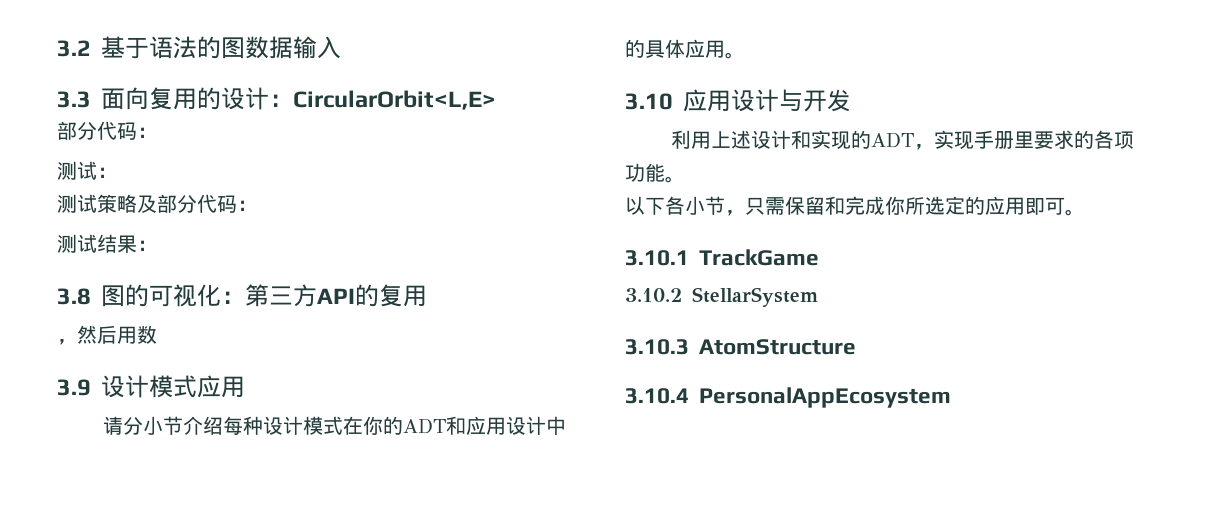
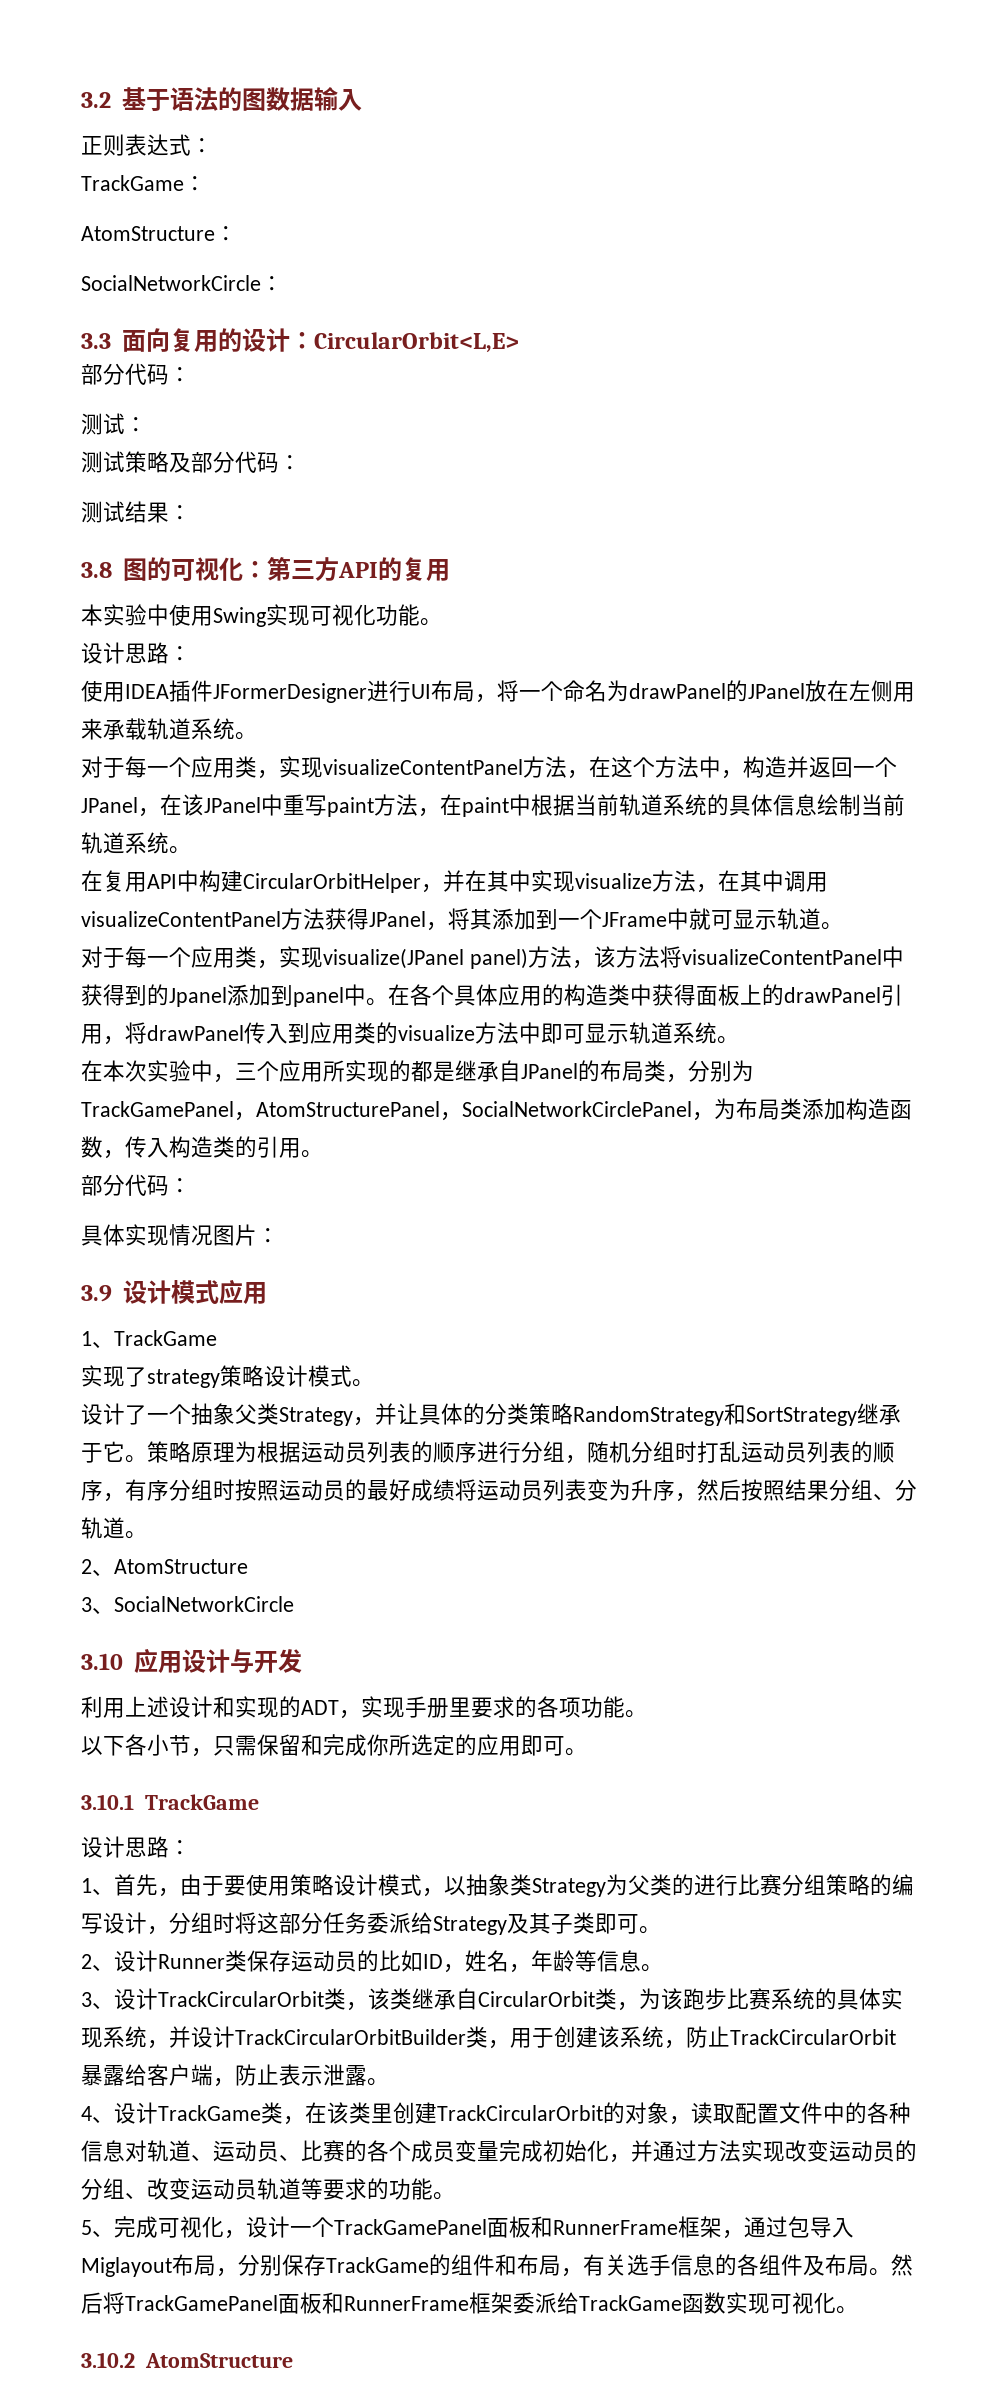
+ 正则表达式：
+ TrackGame：
+ AtomStructure：
+ SocialNetworkCircle：
- ，然后用数
+ 本实验中使用Swing实现可视化功能。
+ 设计思路：
+ 使用IDEA插件JFormerDesigner进行UI布局，将一个命名为drawPanel的JPanel放在左侧用来承载轨道系统。
+ 对于每一个应用类，实现visualizeContentPanel方法，在这个方法中，构造并返回一个JPanel，在该JPanel中重写paint方法，在paint中根据当前轨道系统的具体信息绘制当前轨道系统。
+ 在复用API中构建CircularOrbitHelper，并在其中实现visualize方法，在其中调用visualizeContentPanel方法获得JPanel，将其添加到一个JFrame中就可显示轨道。
+ 对于每一个应用类，实现visualize(JPanel panel)方法，该方法将visualizeContentPanel中获得到的Jpanel添加到panel中。在各个具体应用的构造类中获得面板上的drawPanel引用，将drawPanel传入到应用类的visualize方法中即可显示轨道系统。
+ 在本次实验中，三个应用所实现的都是继承自JPanel的布局类，分别为TrackGamePanel，AtomStructurePanel，SocialNetworkCirclePanel，为布局类添加构造函数，传入构造类的引用。
+ 部分代码：
+ 具体实现情况图片：
  3.9设计模式应用
- 请分小节介绍每种设计模式在你的ADT和应用设计中的具体应用。
+ 1、TrackGame
+ 实现了strategy策略设计模式。
+ 设计了一个抽象父类Strategy，并让具体的分类策略RandomStrategy和SortStrategy继承于它。策略原理为根据运动员列表的顺序进行分组，随机分组时打乱运动员列表的顺序，有序分组时按照运动员的最好成绩将运动员列表变为升序，然后按照结果分组、分轨道。
+ 2、AtomStructure
+ 3、SocialNetworkCircle
  3.10.1 TrackGame
- 3.10.2 StellarSystem
- 3.10.3 AtomStructure
- 3.10.4 PersonalAppEcosystem
+ 设计思路：
+ 1、首先，由于要使用策略设计模式，以抽象类Strategy为父类的进行比赛分组策略的编写设计，分组时将这部分任务委派给Strategy及其子类即可。
+ 2、设计Runner类保存运动员的比如ID，姓名，年龄等信息。
+ 3、设计TrackCircularOrbit类，该类继承自CircularOrbit类，为该跑步比赛系统的具体实现系统，并设计TrackCircularOrbitBuilder类，用于创建该系统，防止TrackCircularOrbit暴露给客户端，防止表示泄露。
+ 4、设计TrackGame类，在该类里创建TrackCircularOrbit的对象，读取配置文件中的各种信息对轨道、运动员、比赛的各个成员变量完成初始化，并通过方法实现改变运动员的分组、改变运动员轨道等要求的功能。
+ 5、完成可视化，设计一个TrackGamePanel面板和RunnerFrame框架，通过包导入Miglayout布局，分别保存TrackGame的组件和布局，有关选手信息的各组件及布局。然后将TrackGamePanel面板和RunnerFrame框架委派给TrackGame函数实现可视化。
+ 3.10.2 AtomStructure

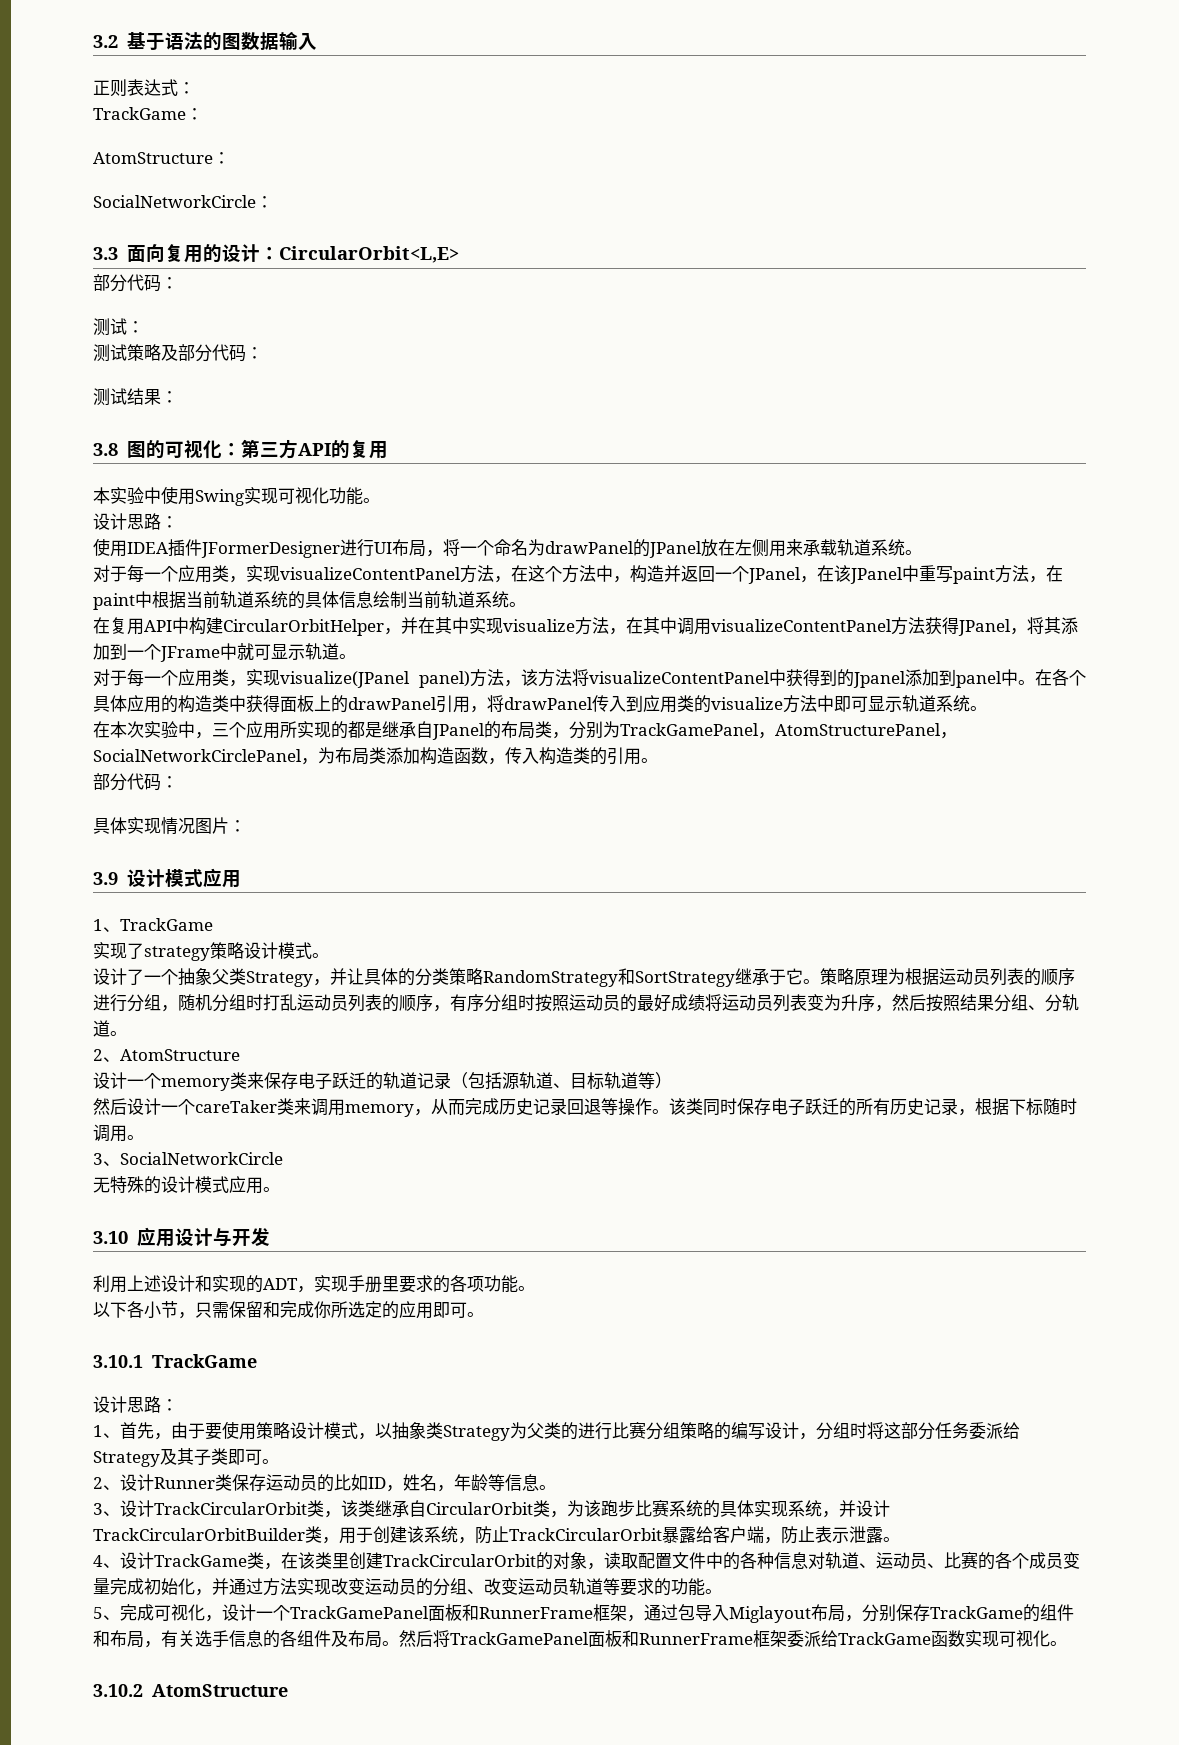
+ 设计一个memory类来保存电子跃迁的轨道记录（包括源轨道、目标轨道等）
+ 然后设计一个careTaker类来调用memory，从而完成历史记录回退等操作。该类同时保存电子跃迁的所有历史记录，根据下标随时调用。
  3、SocialNetworkCircle
+ 无特殊的设计模式应用。

